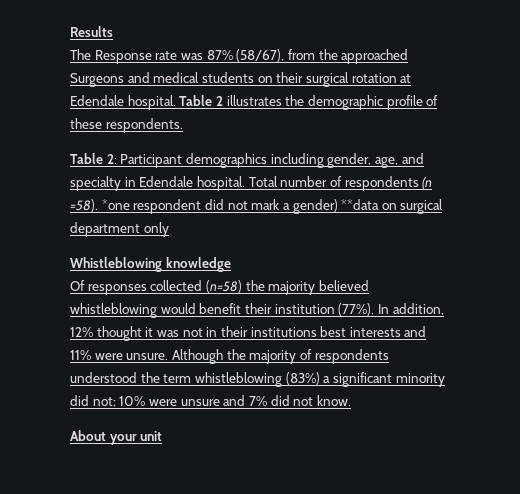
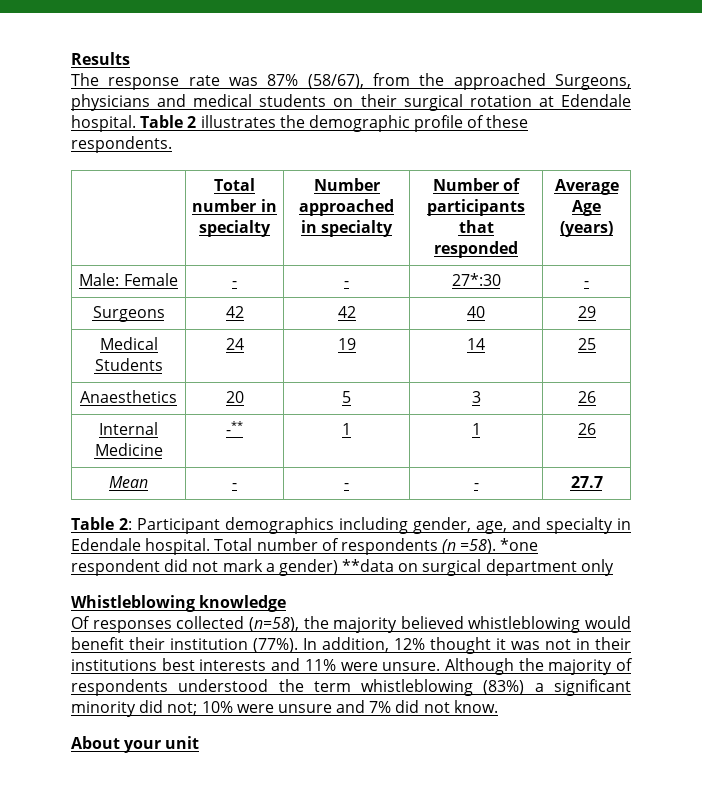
- The Response rate was 87% (58/67), from the approached Surgeons and medical students on their surgical rotation at Edendale hospital.
+ The response rate was 87% (58/67), from the approached Surgeons, physicians and medical students on their surgical rotation at Edendale hospital.
+ | Total number in specialty | Number approached in specialty | Number of participants that responded | Average Age (years)
+ Male: Female | - | - | 27*:30 | -
+ Surgeons | 42 | 42 | 40 | 29
+ Medical Students | 24 | 19 | 14 | 25
+ Anaesthetics | 20 | 5 | 3 | 26
+ Internal Medicine | -** | 1 | 1 | 26
+ Mean | - | - | - | 27.7
- Of responses collected (n=58) the majority believed whistleblowing would benefit their institution (77%).
+ Of responses collected (n=58), the majority believed whistleblowing would benefit their institution (77%).

